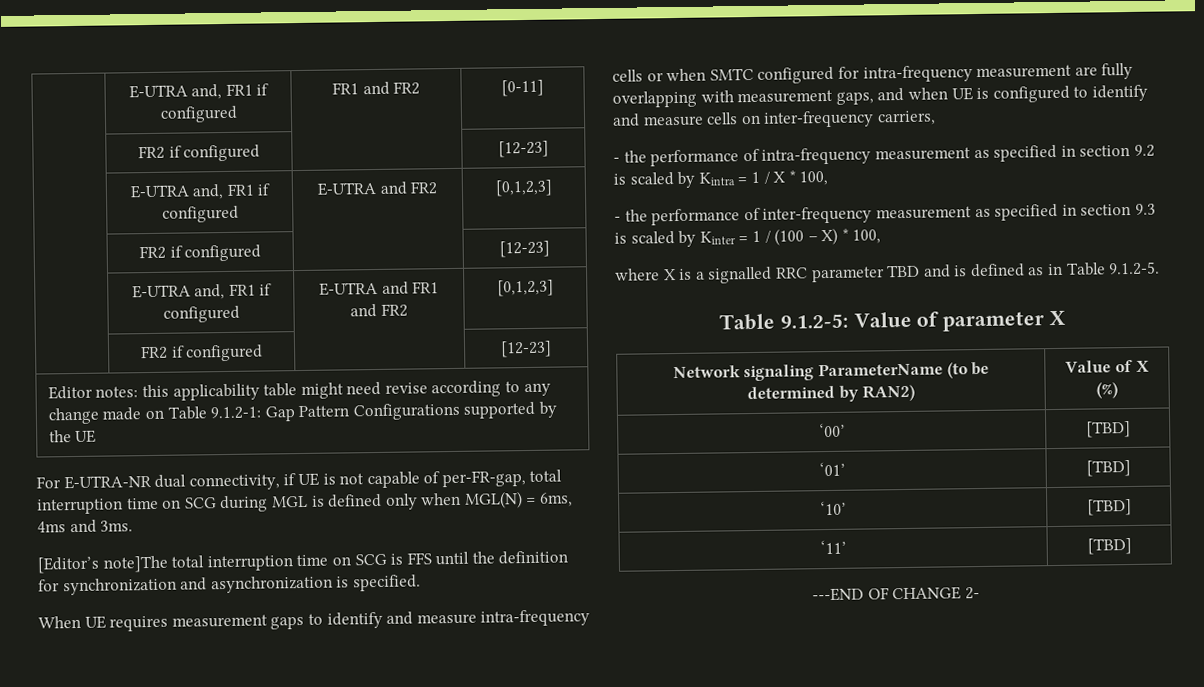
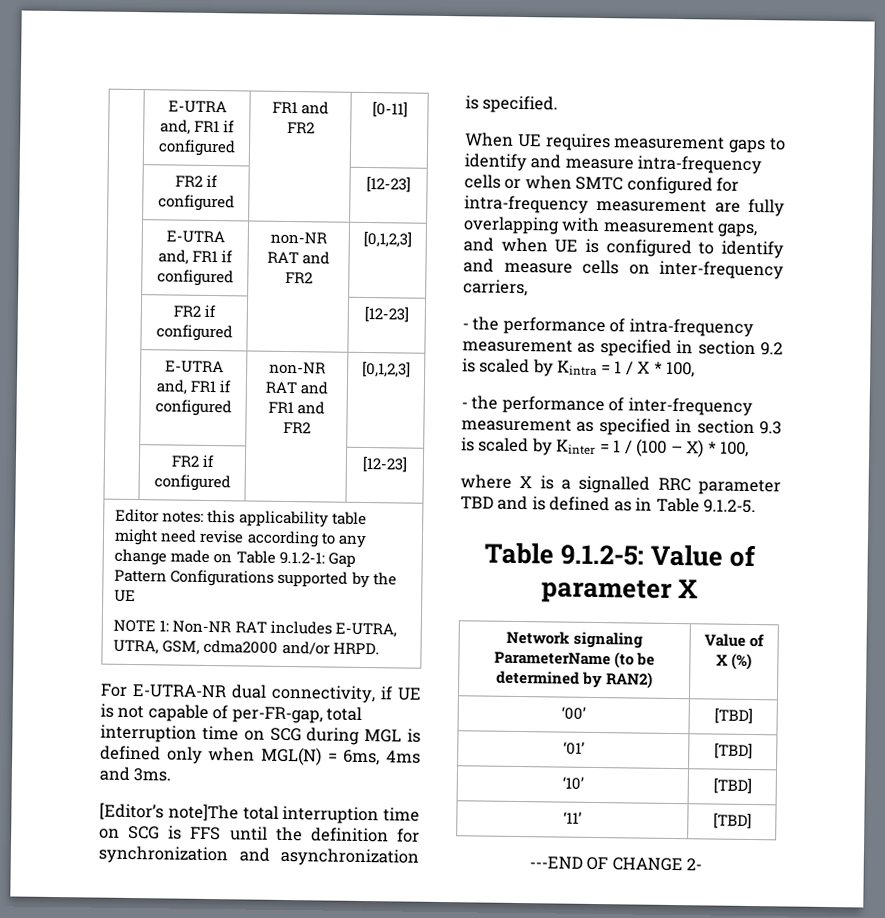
- | E-UTRA and, FR1 if configured | E-UTRA and FR2 | [0,1,2,3]
+ | E-UTRA and, FR1 if configured | non-NR RAT and FR2 | [0,1,2,3]
- | E-UTRA and, FR1 if configured | E-UTRA and FR1 and FR2 | [0,1,2,3]
+ | E-UTRA and, FR1 if configured | non-NR RAT and FR1 and FR2 | [0,1,2,3]
  Editor notes: this applicability table might need revise according to any change made on Table 9.1.2-1: Gap Pattern Configurations supported by the UE
+ NOTE 1: Non-NR RAT includes E-UTRA, UTRA, GSM, cdma2000 and/or HRPD.

